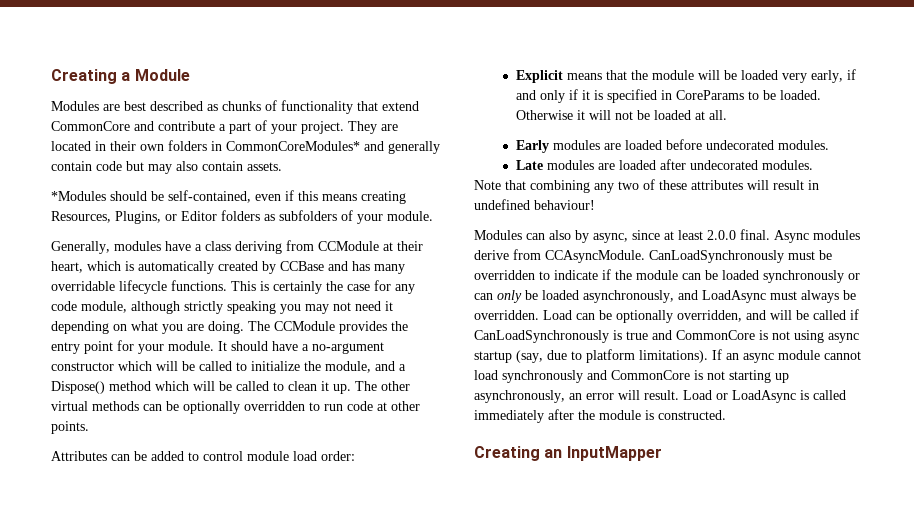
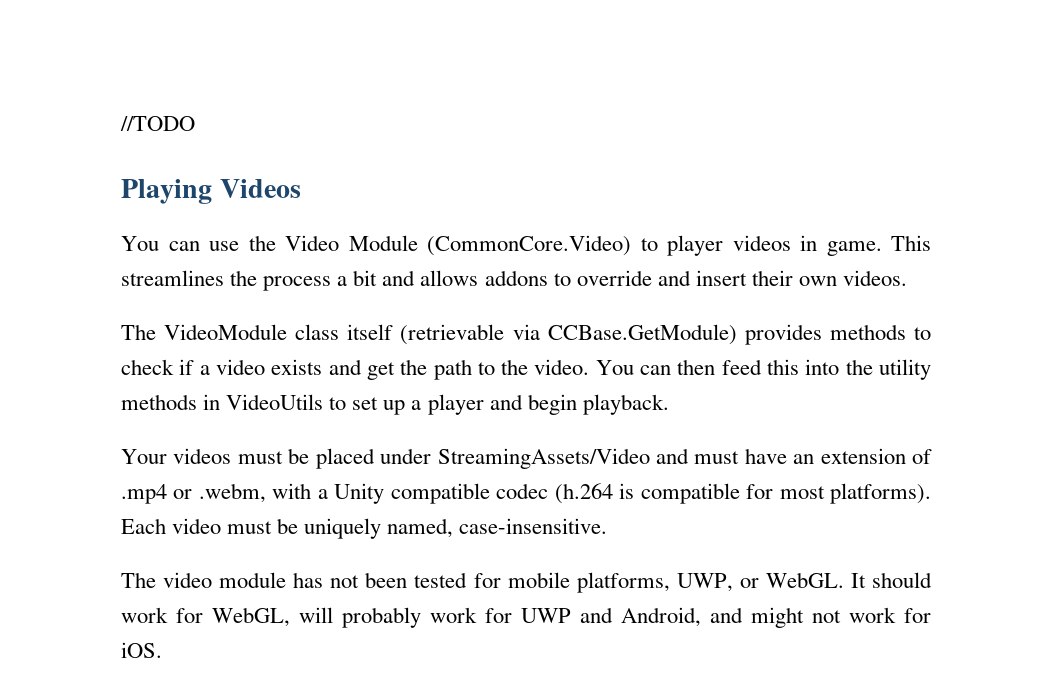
- Creating a Module
- Modules are best described as chunks of functionality that extend CommonCore and contribute a part of your project. They are located in their own folders in CommonCoreModules* and generally contain code but may also contain assets.
- *Modules should be self-contained, even if this means creating Resources, Plugins, or Editor folders as subfolders of your module.
- Generally, modules have a class deriving from CCModule at their heart, which is automatically created by CCBase and has many overridable lifecycle functions. This is certainly the case for any code module, although strictly speaking you may not need it depending on what you are doing. The CCModule provides the entry point for your module. It should have a no-argument constructor which will be called to initialize the module, and a Dispose() method which will be called to clean it up. The other virtual methods can be optionally overridden to run code at other points.
- Attributes can be added to control module load order:
- Explicit means that the module will be loaded very early, if and only if it is specified in CoreParams to be loaded. Otherwise it will not be loaded at all.
- Early modules are loaded before undecorated modules.
- Late modules are loaded after undecorated modules.
- Note that combining any two of these attributes will result in undefined behaviour!
- Modules can also by async, since at least 2.0.0 final. Async modules derive from CCAsyncModule. CanLoadSynchronously must be overridden to indicate if the module can be loaded synchronously or can only be loaded asynchronously, and LoadAsync must always be overridden. Load can be optionally overridden, and will be called if CanLoadSynchronously is true and CommonCore is not using async startup (say, due to platform limitations). If an async module cannot load synchronously and CommonCore is not starting up asynchronously, an error will result. Load or LoadAsync is called immediately after the module is constructed.
- Creating an InputMapper
+ //TODO
+ Playing Videos
+ You can use the Video Module (CommonCore.Video) to player videos in game. This streamlines the process a bit and allows addons to override and insert their own videos.
+ The VideoModule class itself (retrievable via CCBase.GetModule) provides methods to check if a video exists and get the path to the video. You can then feed this into the utility methods in VideoUtils to set up a player and begin playback.
+ Your videos must be placed under StreamingAssets/Video and must have an extension of .mp4 or .webm, with a Unity compatible codec (h.264 is compatible for most platforms). Each video must be uniquely named, case-insensitive.
+ The video module has not been tested for mobile platforms, UWP, or WebGL. It should work for WebGL, will probably work for UWP and Android, and might not work for iOS.

